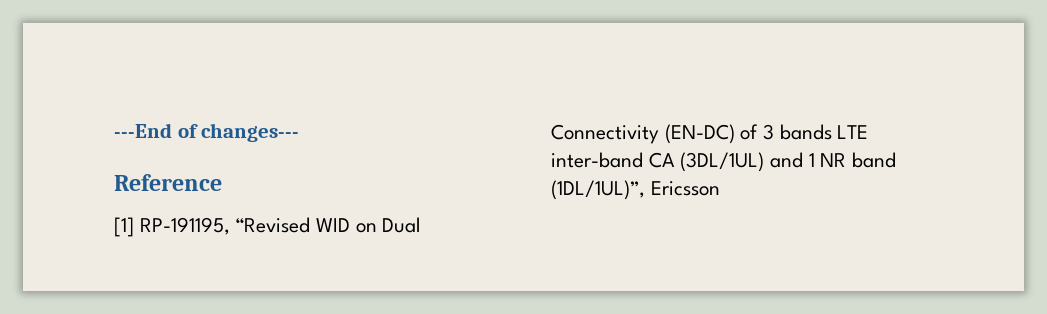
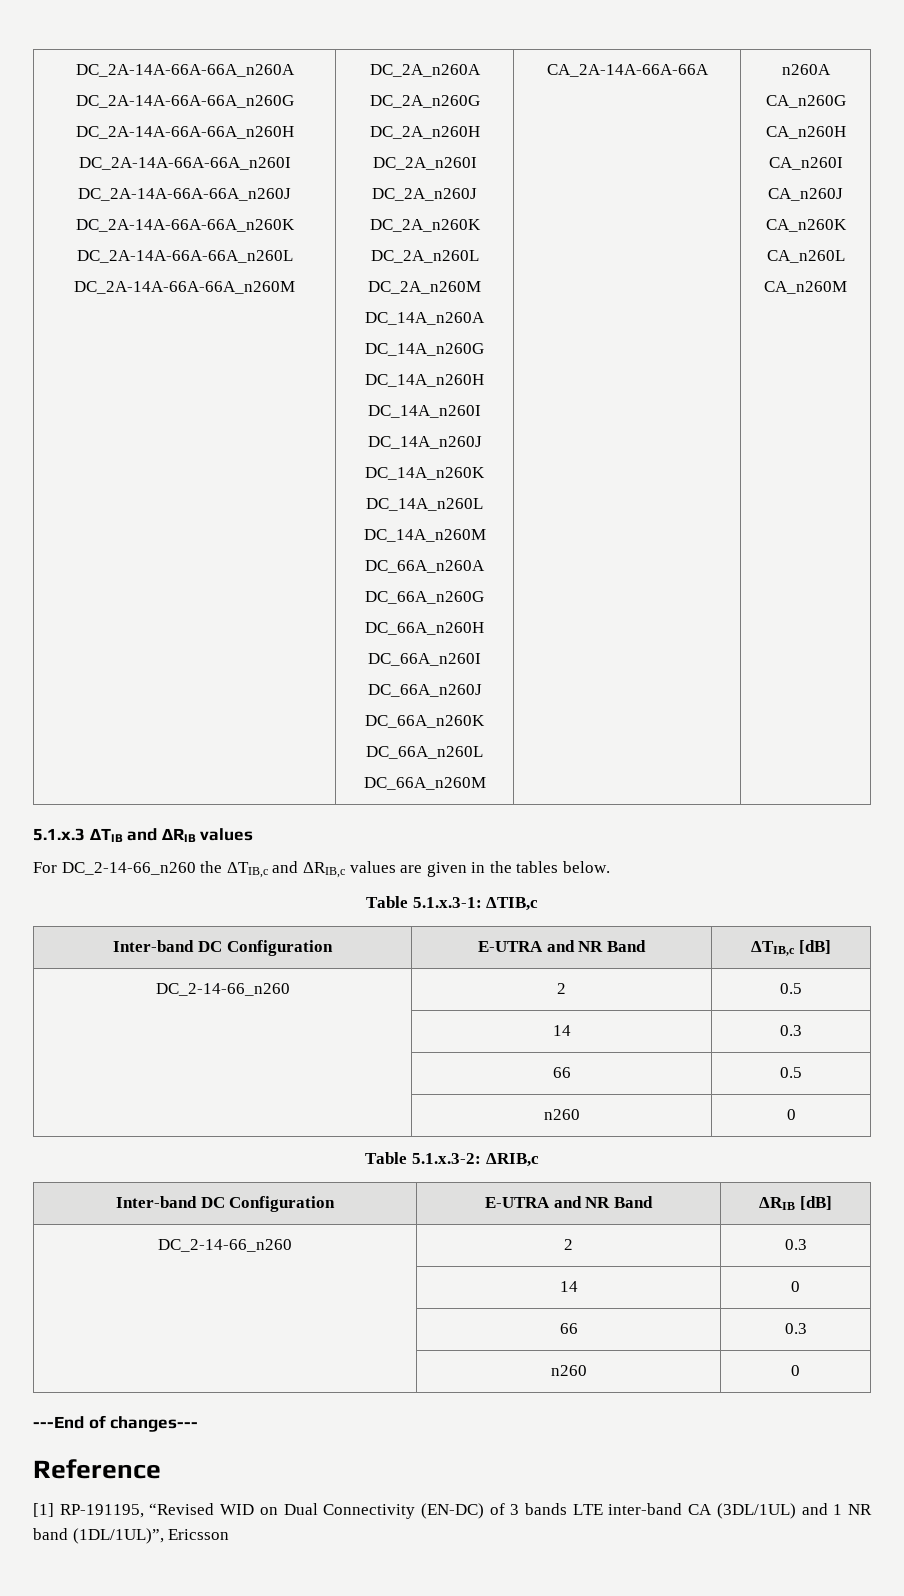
+ DC_2A-14A-66A-66A_n260A
+ DC_2A-14A-66A-66A_n260G
+ DC_2A-14A-66A-66A_n260H
+ DC_2A-14A-66A-66A_n260I
+ DC_2A-14A-66A-66A_n260J
+ DC_2A-14A-66A-66A_n260K
+ DC_2A-14A-66A-66A_n260L
+ DC_2A-14A-66A-66A_n260M | DC_2A_n260A
+ DC_2A_n260G
+ DC_2A_n260H
+ DC_2A_n260I
+ DC_2A_n260J
+ DC_2A_n260K
+ DC_2A_n260L
+ DC_2A_n260M
+ DC_14A_n260A
+ DC_14A_n260G
+ DC_14A_n260H
+ DC_14A_n260I
+ DC_14A_n260J
+ DC_14A_n260K
+ DC_14A_n260L
+ DC_14A_n260M
+ DC_66A_n260A
+ DC_66A_n260G
+ DC_66A_n260H
+ DC_66A_n260I
+ DC_66A_n260J
+ DC_66A_n260K
+ DC_66A_n260L
+ DC_66A_n260M | CA_2A-14A-66A-66A | n260A
+ CA_n260G
+ CA_n260H
+ CA_n260I
+ CA_n260J
+ CA_n260K
+ CA_n260L
+ CA_n260M
+ 5.1.x.3 ∆TIB and ∆RIB values
+ For DC_2-14-66_n260 the ΔTIB,c and ΔRIB,c values are given in the tables below.
+ Table 5.1.x.3-1: ΔTIB,c
+ Inter-band DC Configuration | E-UTRA and NR Band | ΔTIB,c [dB]
+ DC_2-14-66_n260 | 2 | 0.5
+ | 14 | 0.3
+ | 66 | 0.5
+ | n260 | 0
+ Table 5.1.x.3-2: ΔRIB,c
+ Inter-band DC Configuration | E-UTRA and NR Band | ΔRIB [dB]
+ DC_2-14-66_n260 | 2 | 0.3
+ | 14 | 0
+ | 66 | 0.3
+ | n260 | 0

